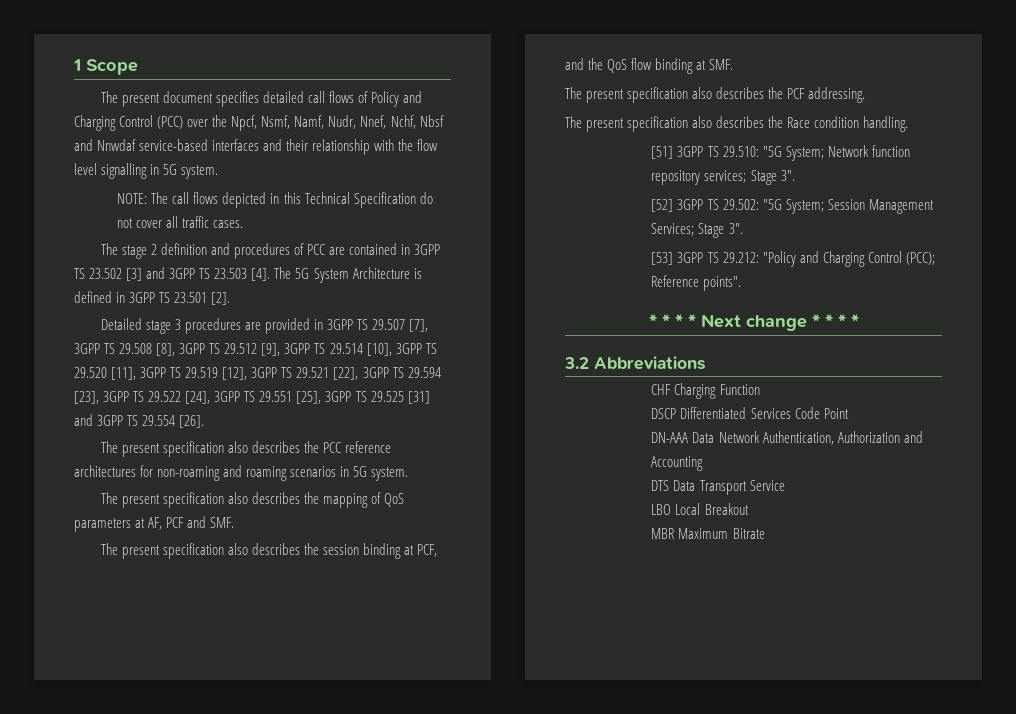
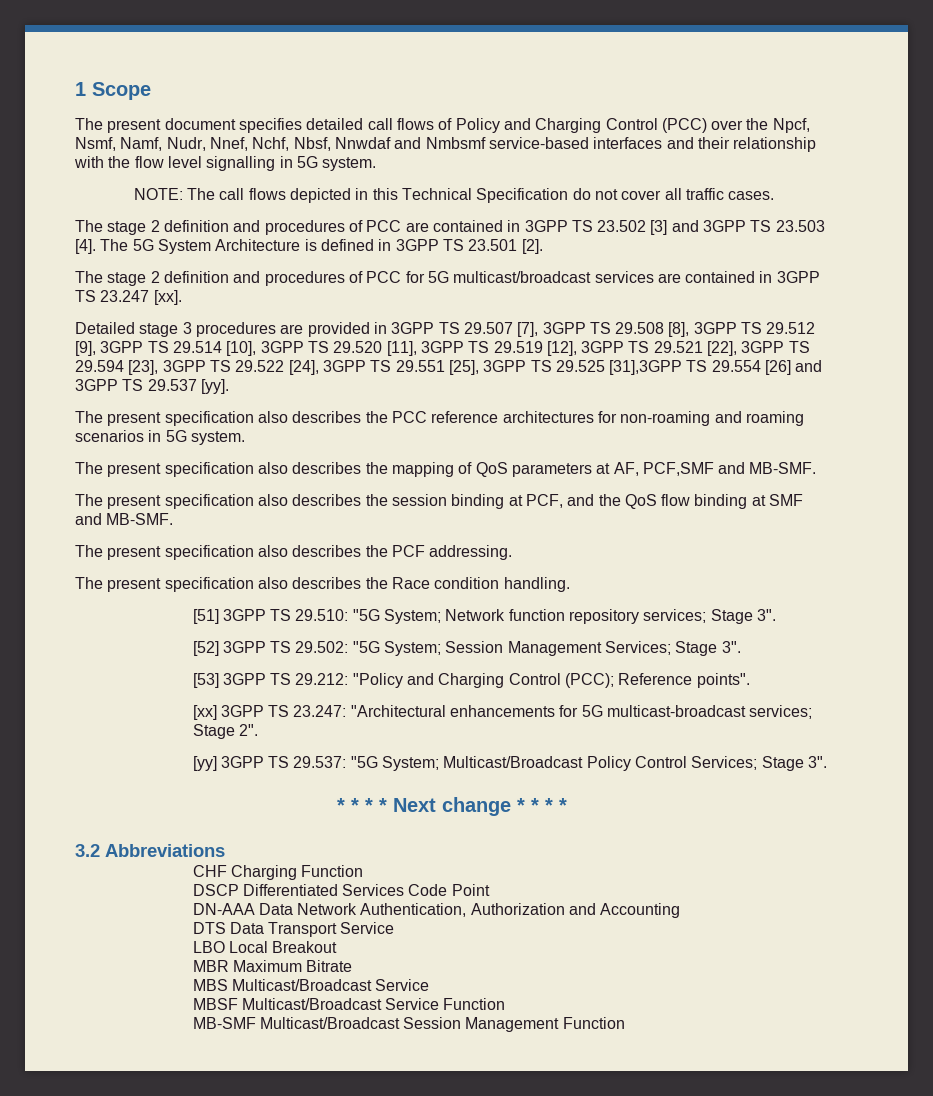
- The present document specifies detailed call flows of Policy and Charging Control (PCC) over the Npcf, Nsmf, Namf, Nudr, Nnef, Nchf, Nbsf and Nnwdaf service-based interfaces and their relationship with the flow level signalling in 5G system.
+ The present document specifies detailed call flows of Policy and Charging Control (PCC) over the Npcf, Nsmf, Namf, Nudr, Nnef, Nchf, Nbsf, Nnwdaf and Nmbsmf service-based interfaces and their relationship with the flow level signalling in 5G system.
+ The stage 2 definition and procedures of PCC for 5G multicast/broadcast services are contained in 3GPP TS 23.247 [xx].
- Detailed stage 3 procedures are provided in 3GPP TS 29.507 [7], 3GPP TS 29.508 [8], 3GPP TS 29.512 [9], 3GPP TS 29.514 [10], 3GPP TS 29.520 [11], 3GPP TS 29.519 [12], 3GPP TS 29.521 [22], 3GPP TS 29.594 [23], 3GPP TS 29.522 [24], 3GPP TS 29.551 [25], 3GPP TS 29.525 [31] and 3GPP TS 29.554 [26].
+ Detailed stage 3 procedures are provided in 3GPP TS 29.507 [7], 3GPP TS 29.508 [8], 3GPP TS 29.512 [9], 3GPP TS 29.514 [10], 3GPP TS 29.520 [11], 3GPP TS 29.519 [12], 3GPP TS 29.521 [22], 3GPP TS 29.594 [23], 3GPP TS 29.522 [24], 3GPP TS 29.551 [25], 3GPP TS 29.525 [31],3GPP TS 29.554 [26] and 3GPP TS 29.537 [yy].
- The present specification also describes the mapping of QoS parameters at AF, PCF and SMF.
+ The present specification also describes the mapping of QoS parameters at AF, PCF,SMF and MB-SMF.
- The present specification also describes the session binding at PCF, and the QoS flow binding at SMF.
+ The present specification also describes the session binding at PCF, and the QoS flow binding at SMF and MB-SMF.
+ [xx] 3GPP TS 23.247: "Architectural enhancements for 5G multicast-broadcast services; Stage 2".
+ [yy] 3GPP TS 29.537: "5G System; Multicast/Broadcast Policy Control Services; Stage 3".
+ MBS Multicast/Broadcast Service
+ MBSF Multicast/Broadcast Service Function
+ MB-SMF Multicast/Broadcast Session Management Function

